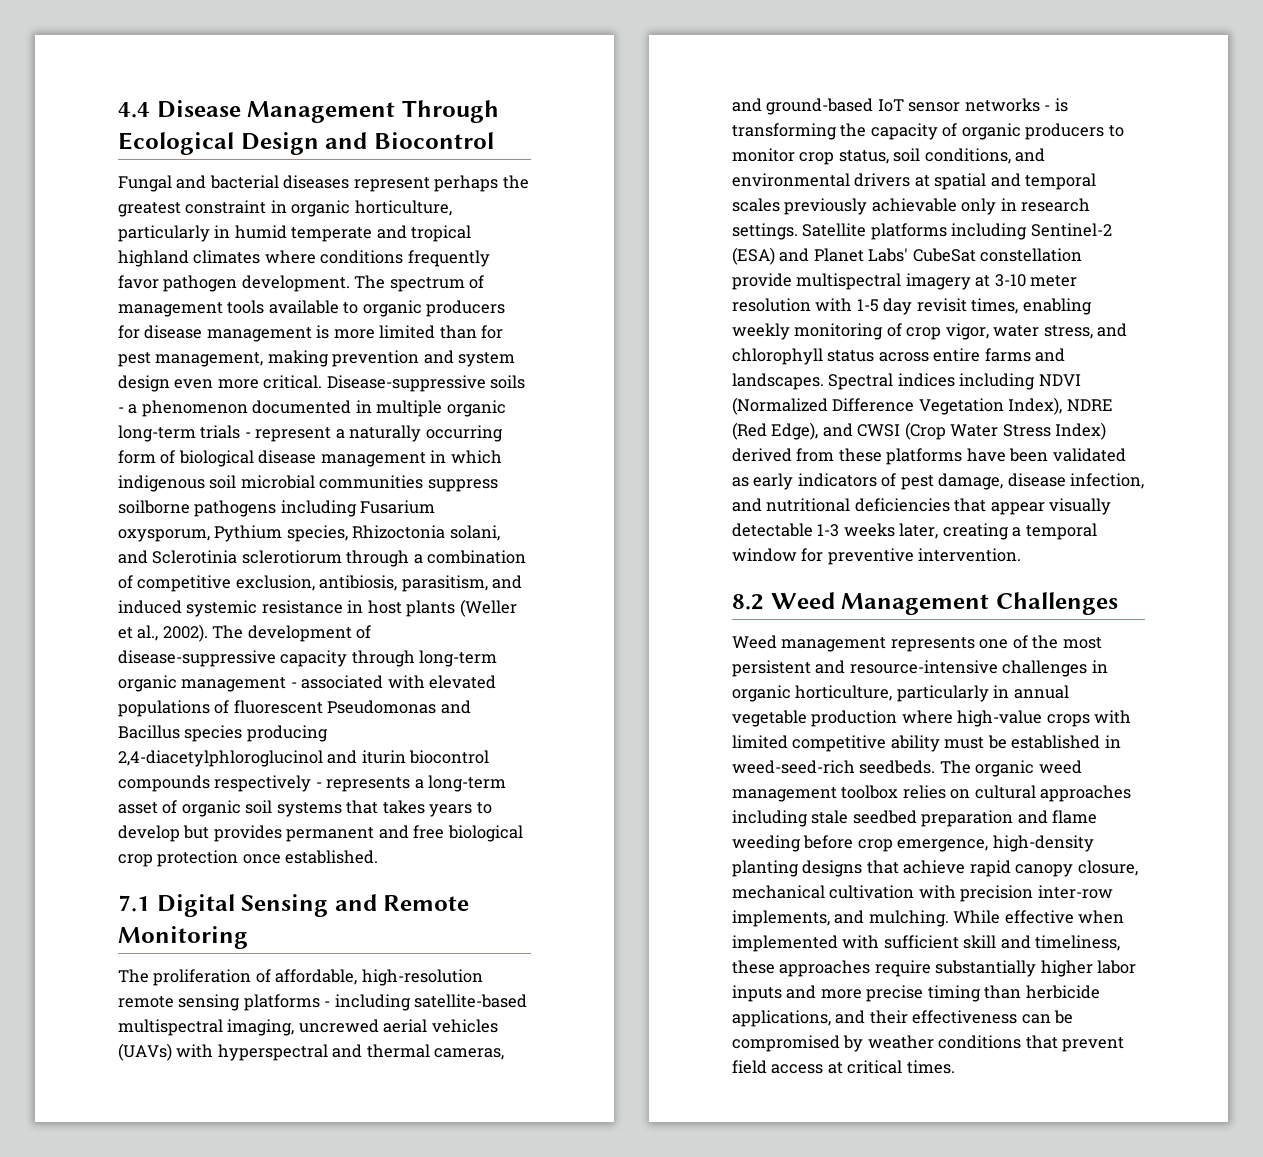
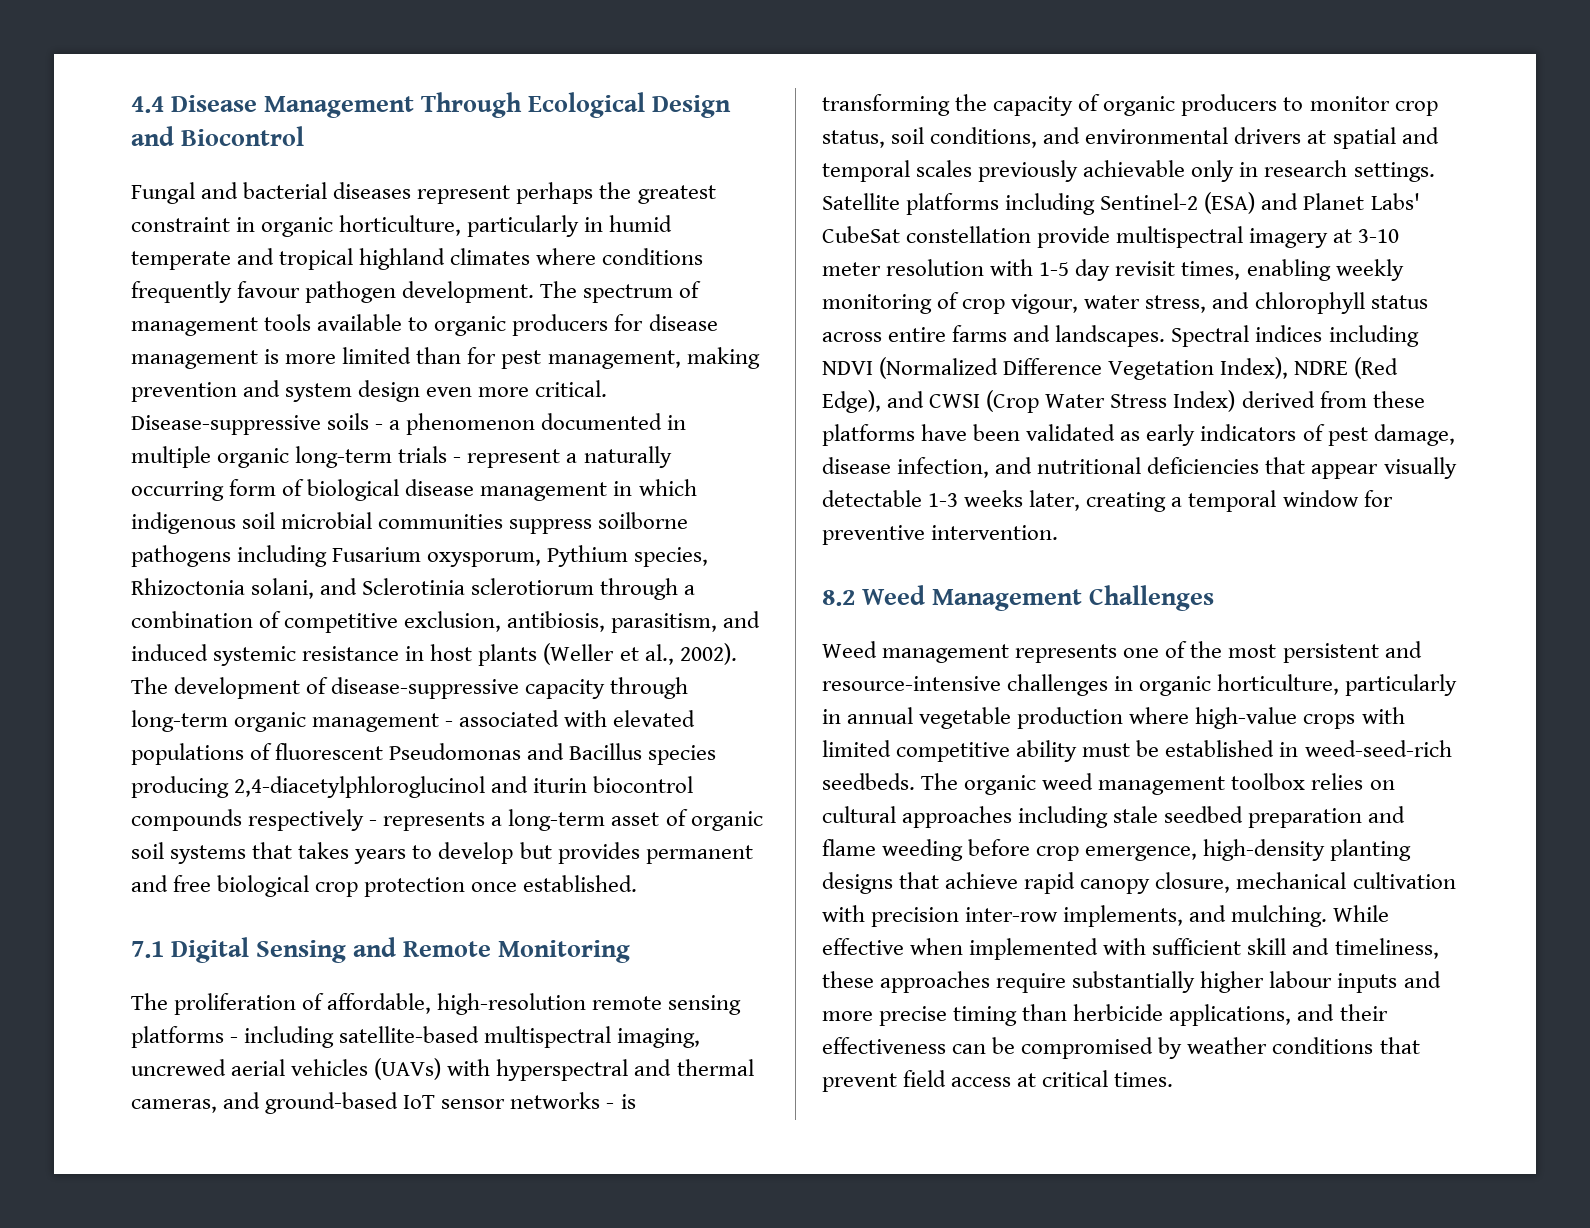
- Fungal and bacterial diseases represent perhaps the greatest constraint in organic horticulture, particularly in humid temperate and tropical highland climates where conditions frequently favor pathogen development.
+ Fungal and bacterial diseases represent perhaps the greatest constraint in organic horticulture, particularly in humid temperate and tropical highland climates where conditions frequently favour pathogen development.
- Satellite platforms including Sentinel-2 (ESA) and Planet Labs' CubeSat constellation provide multispectral imagery at 3-10 meter resolution with 1-5 day revisit times, enabling weekly monitoring of crop vigor, water stress, and chlorophyll status across entire farms and landscapes.
+ Satellite platforms including Sentinel-2 (ESA) and Planet Labs' CubeSat constellation provide multispectral imagery at 3-10 meter resolution with 1-5 day revisit times, enabling weekly monitoring of crop vigour, water stress, and chlorophyll status across entire farms and landscapes.
- While effective when implemented with sufficient skill and timeliness, these approaches require substantially higher labor inputs and more precise timing than herbicide applications, and their effectiveness can be compromised by weather conditions that prevent field access at critical times.
+ While effective when implemented with sufficient skill and timeliness, these approaches require substantially higher labour inputs and more precise timing than herbicide applications, and their effectiveness can be compromised by weather conditions that prevent field access at critical times.

